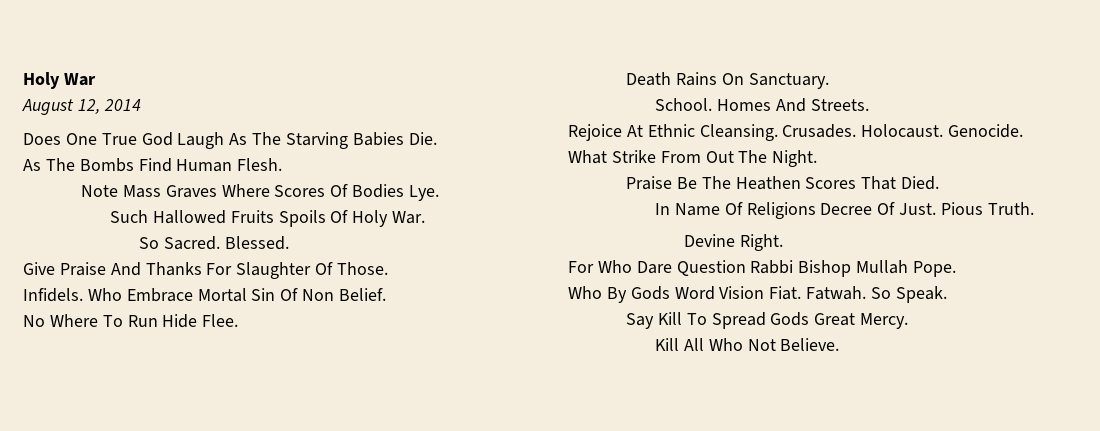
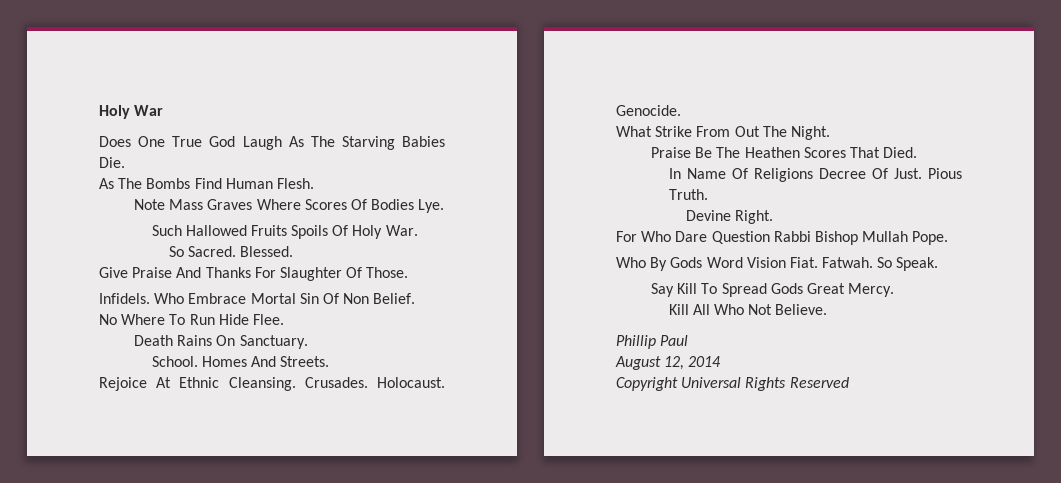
- August 12, 2014
+ Phillip Paul
+ August 12, 2014
+ Copyright Universal Rights Reserved

